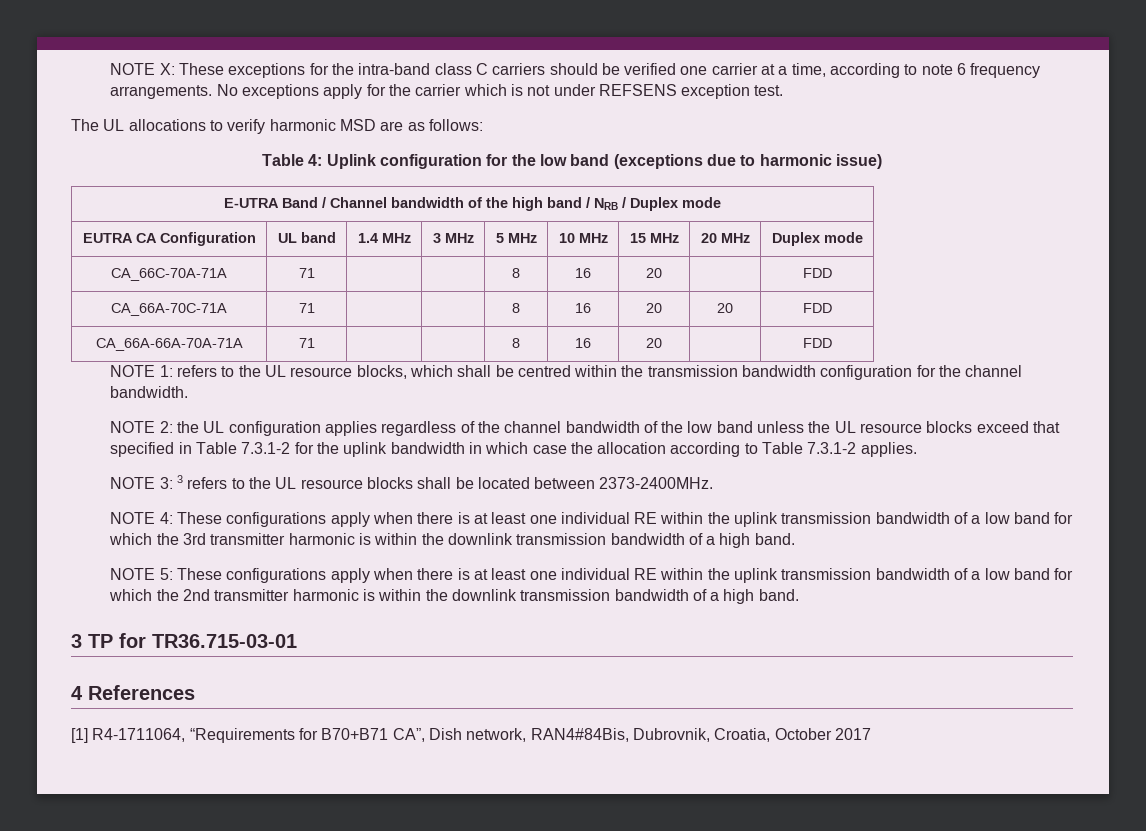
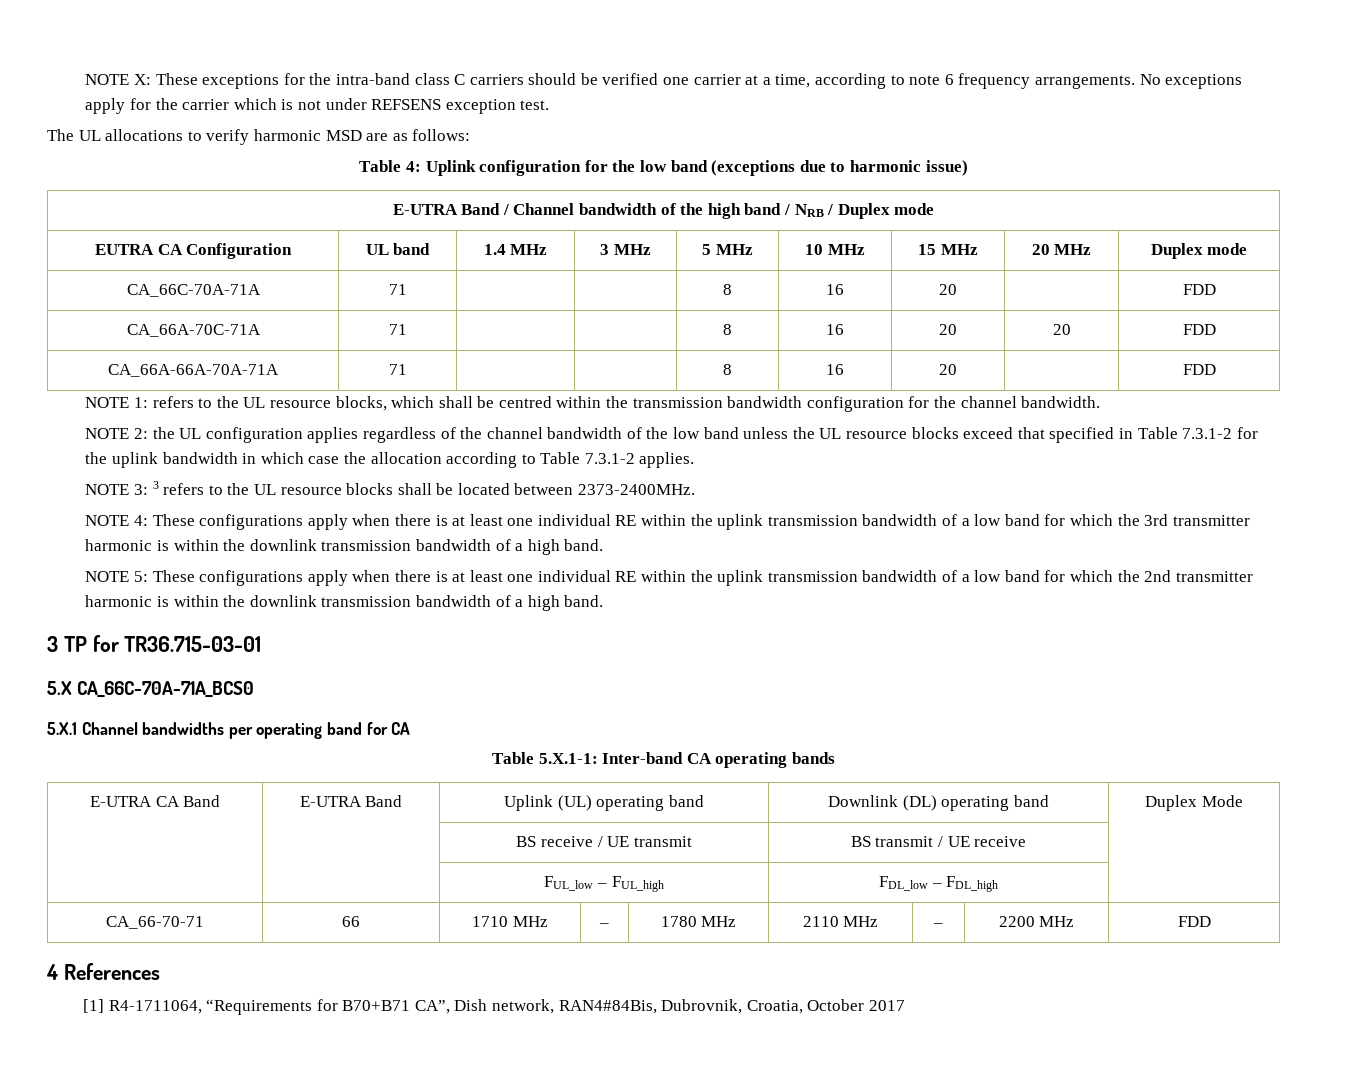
+ 5.X CA_66C-70A-71A_BCS0
+ 5.X.1 Channel bandwidths per operating band for CA
+ Table 5.X.1-1: Inter-band CA operating bands
+ E-UTRA CA Band | E-UTRA Band | Uplink (UL) operating band | Downlink (DL) operating band | Duplex Mode
+ | | BS receive / UE transmit | BS transmit / UE receive |
+ | | FUL_low – FUL_high | FDL_low – FDL_high |
+ CA_66-70-71 | 66 | 1710 MHz | – | 1780 MHz | 2110 MHz | – | 2200 MHz | FDD

